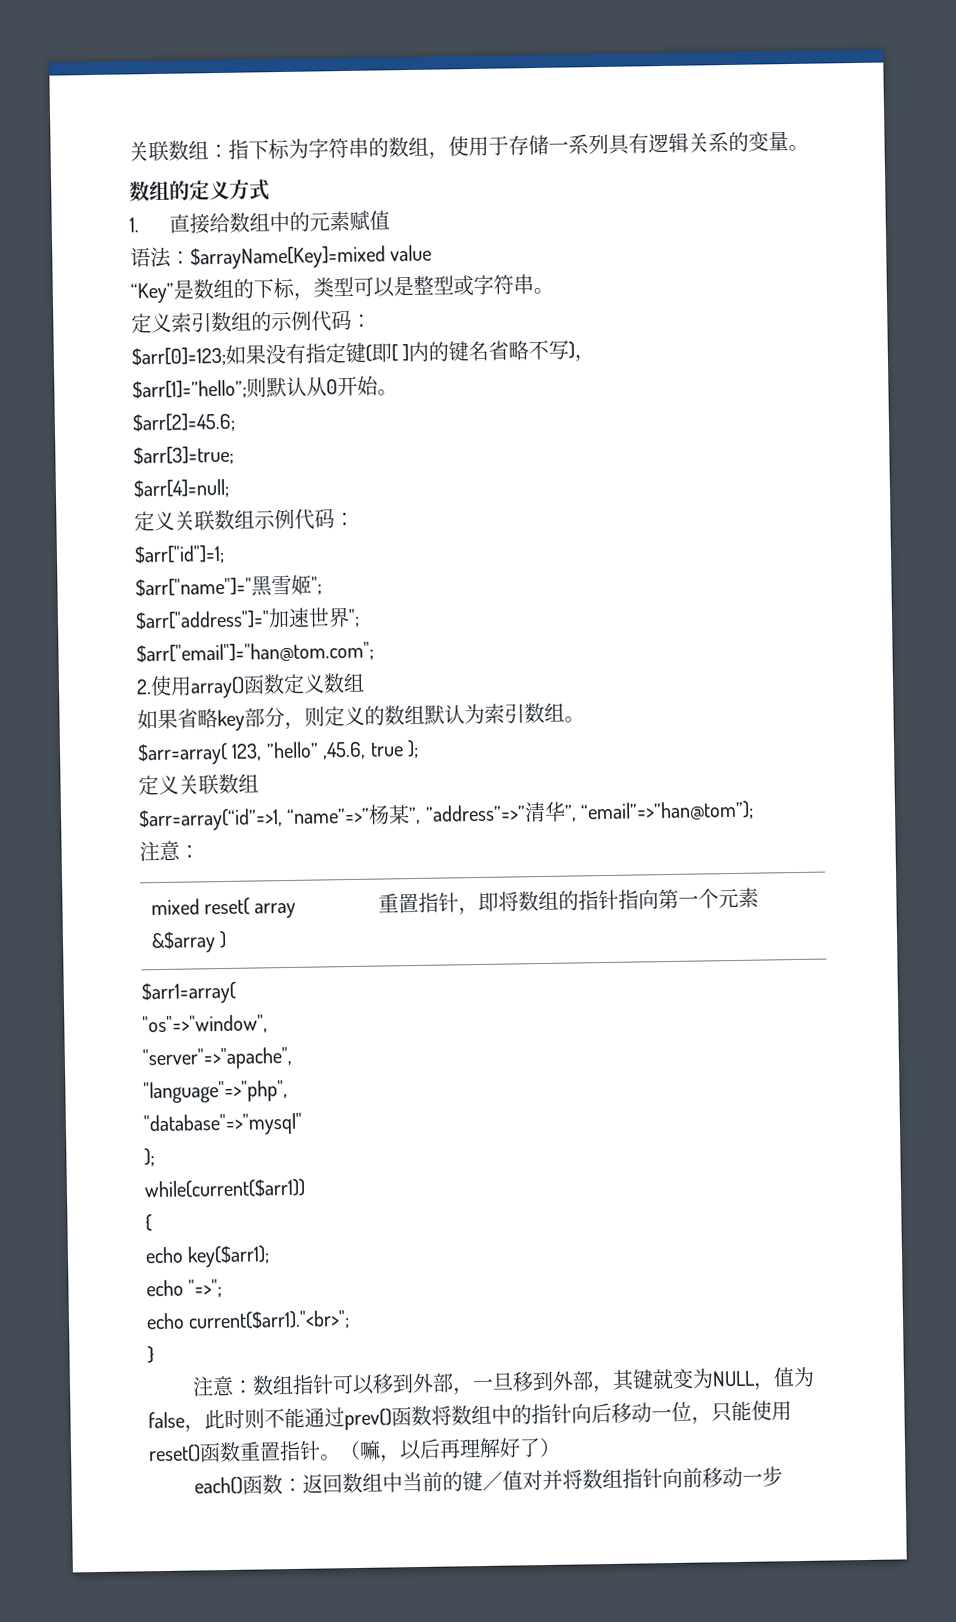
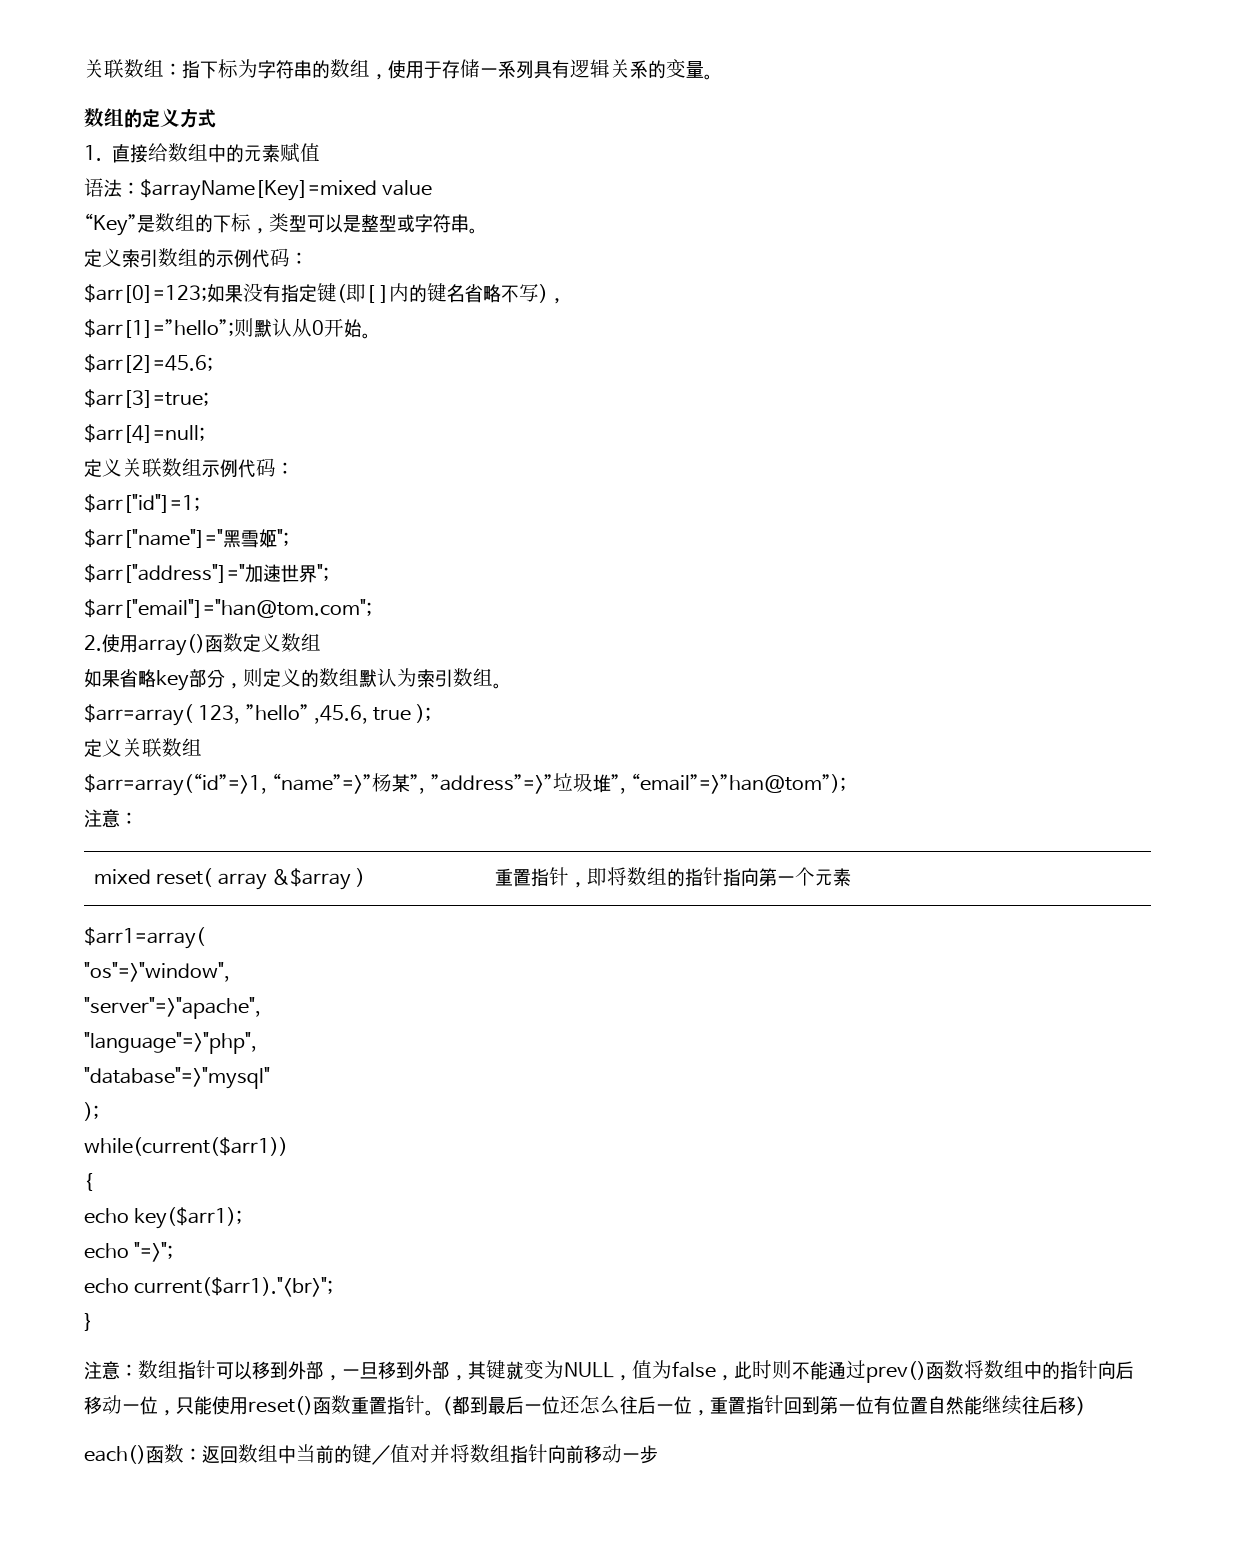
- $arr=array(“id”=>1, “name”=>”杨某”, ”address”=>”清华”, “email”=>”han@tom”);
+ $arr=array(“id”=>1, “name”=>”杨某”, ”address”=>”垃圾堆”, “email”=>”han@tom”);
- （嘛，以后再理解好了）
+ （都到最后一位还怎么往后一位，重置指针回到第一位有位置自然能继续往后移）

